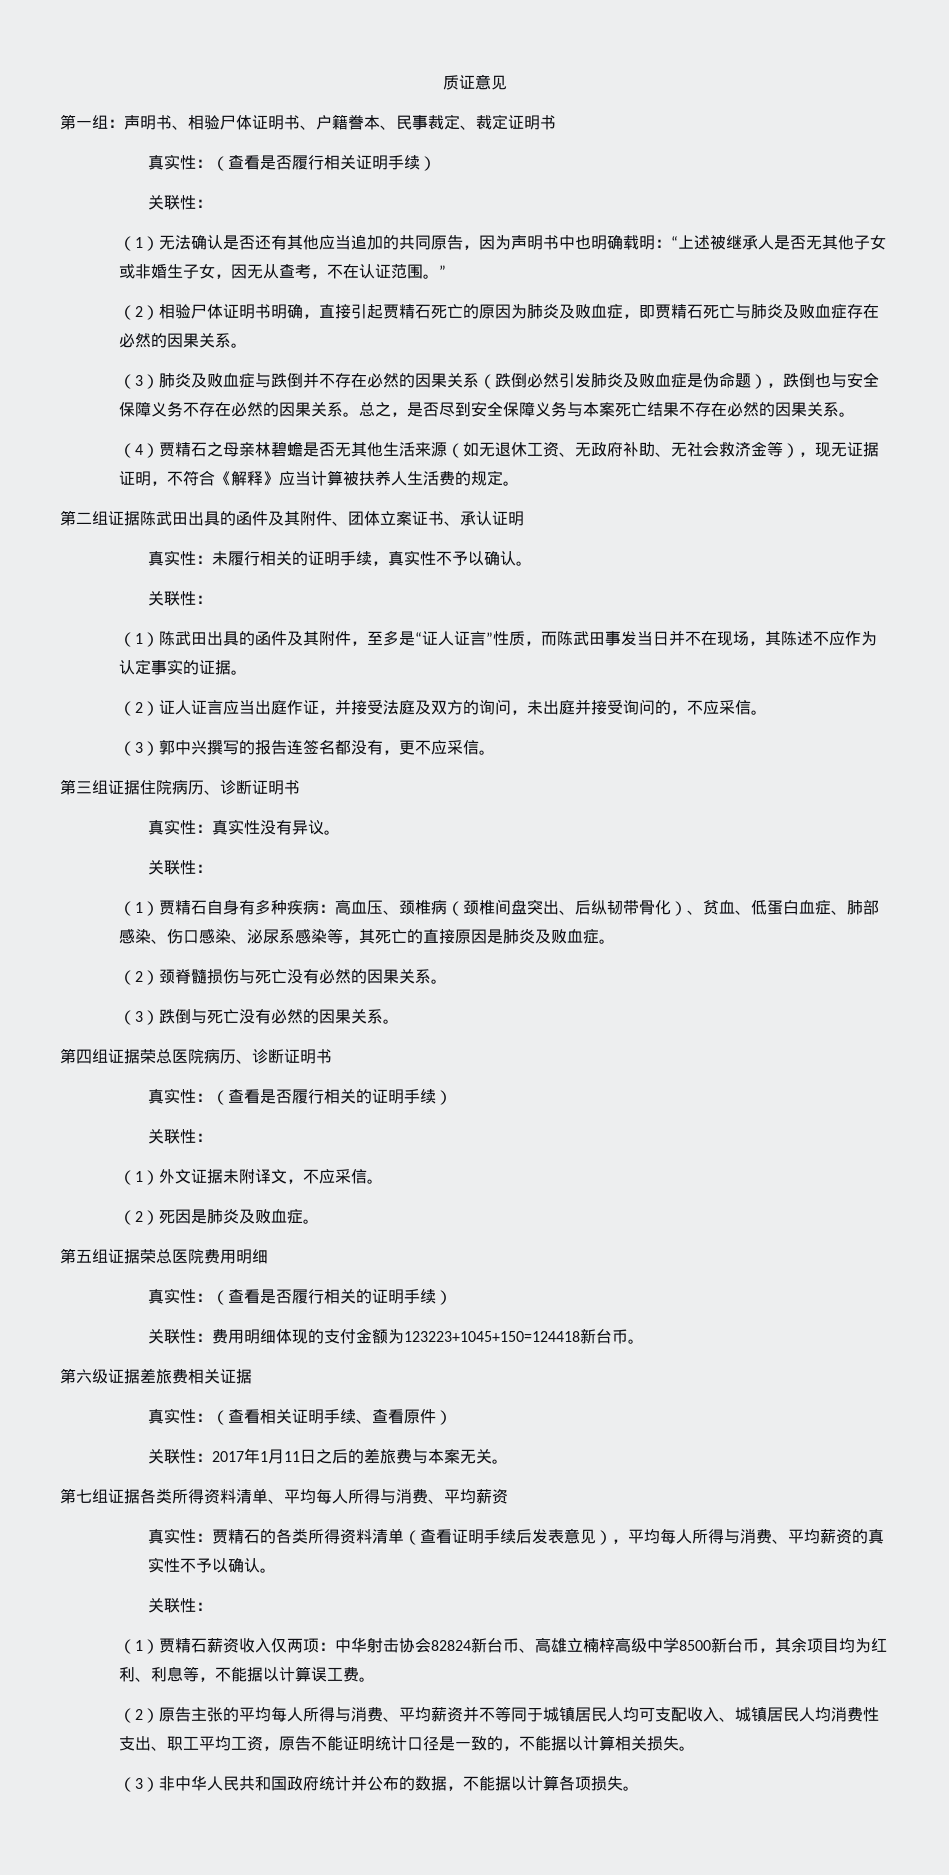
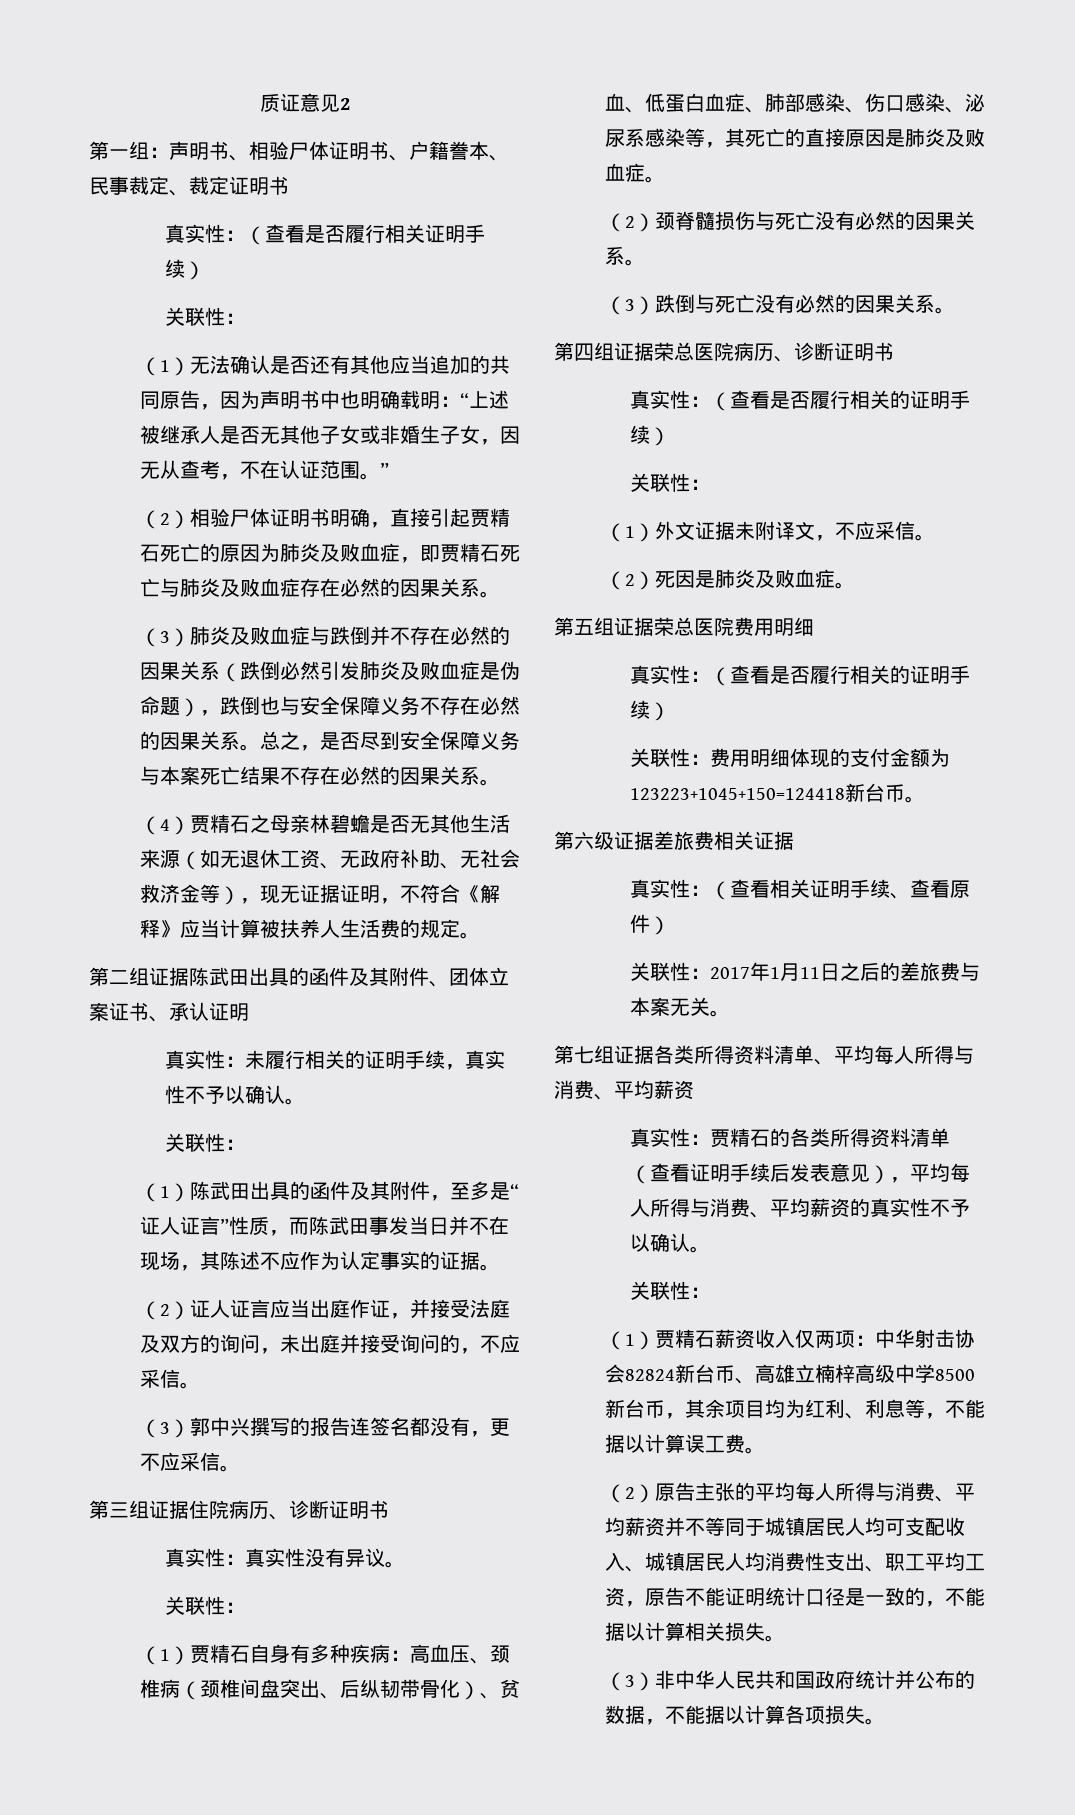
- 质证意见
+ 质证意见2

